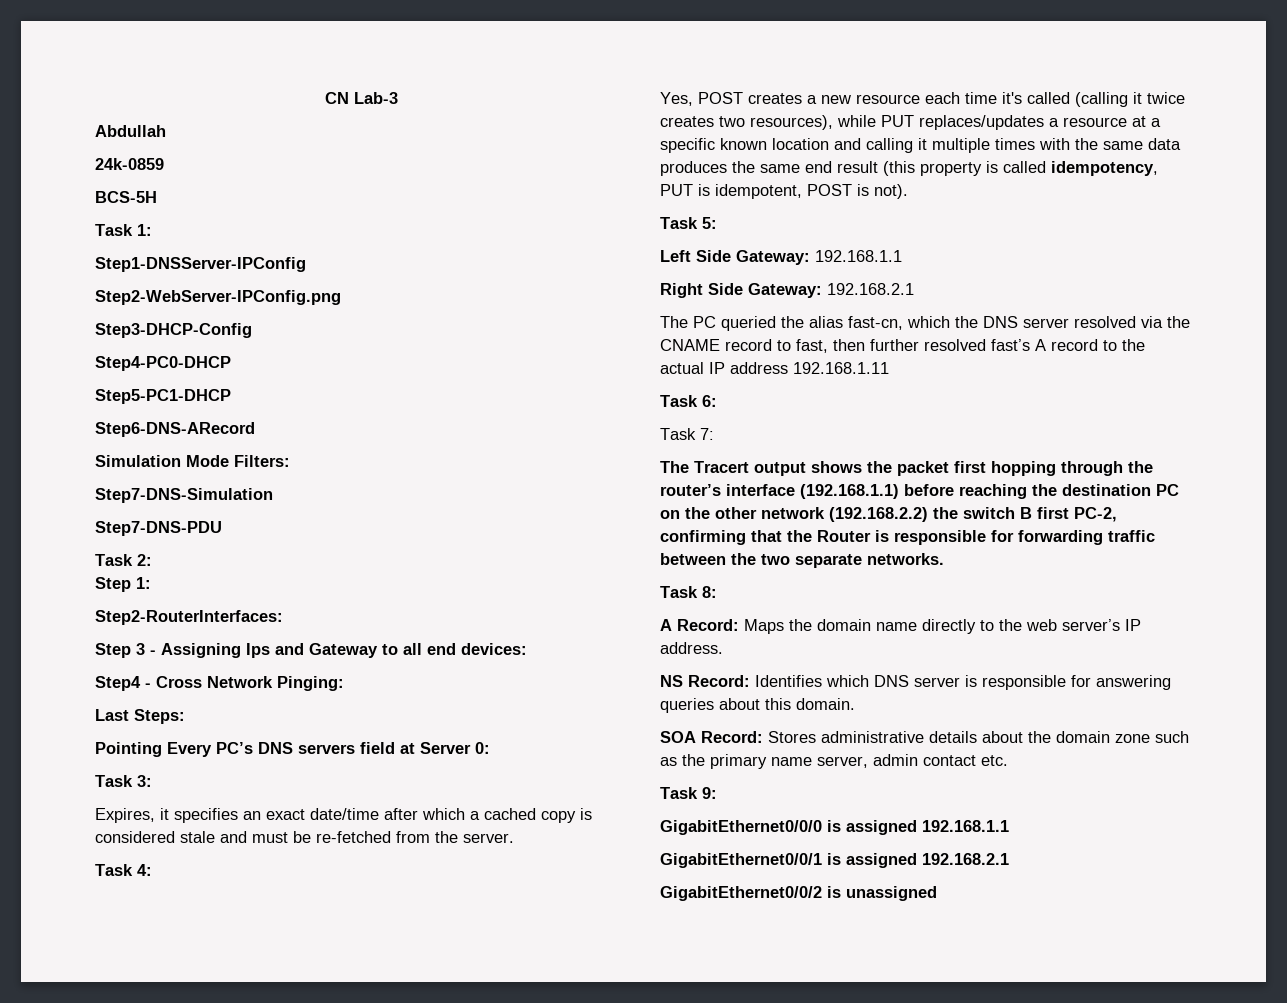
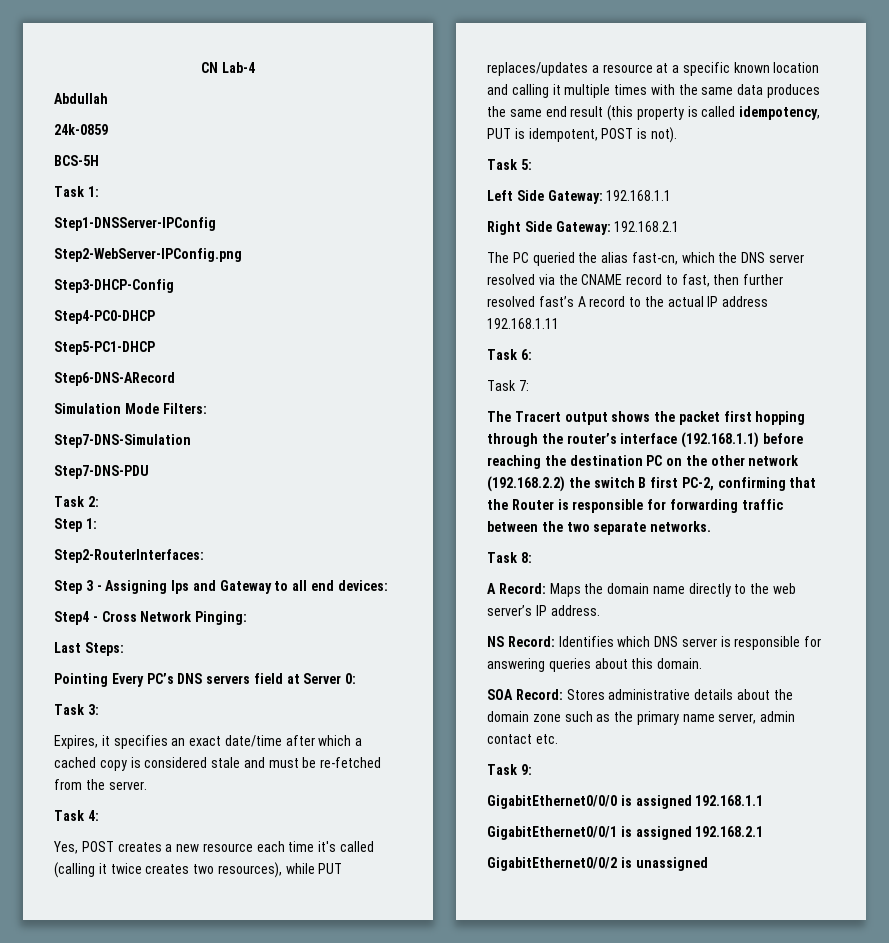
- CN Lab-3
+ CN Lab-4

